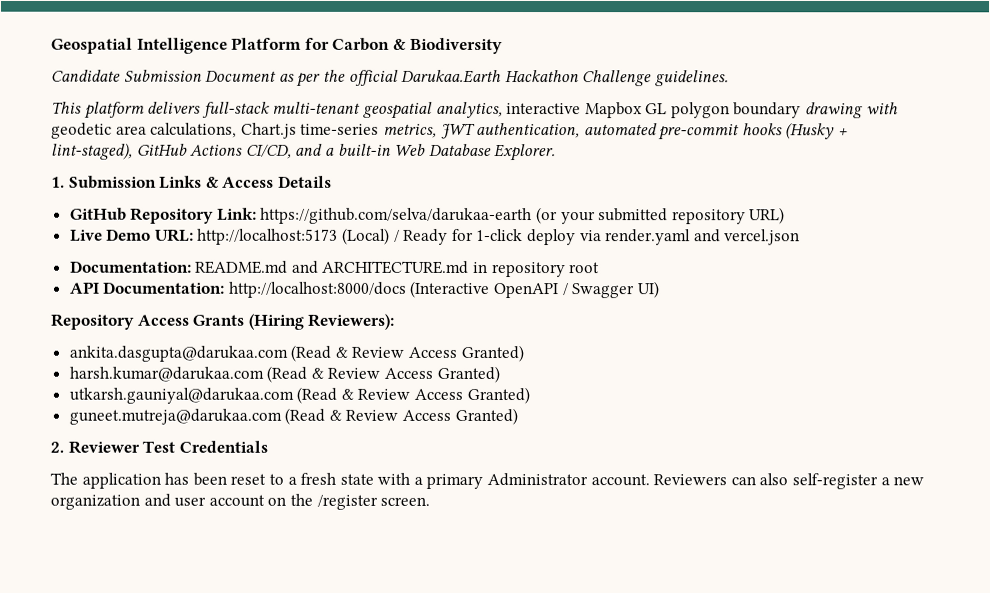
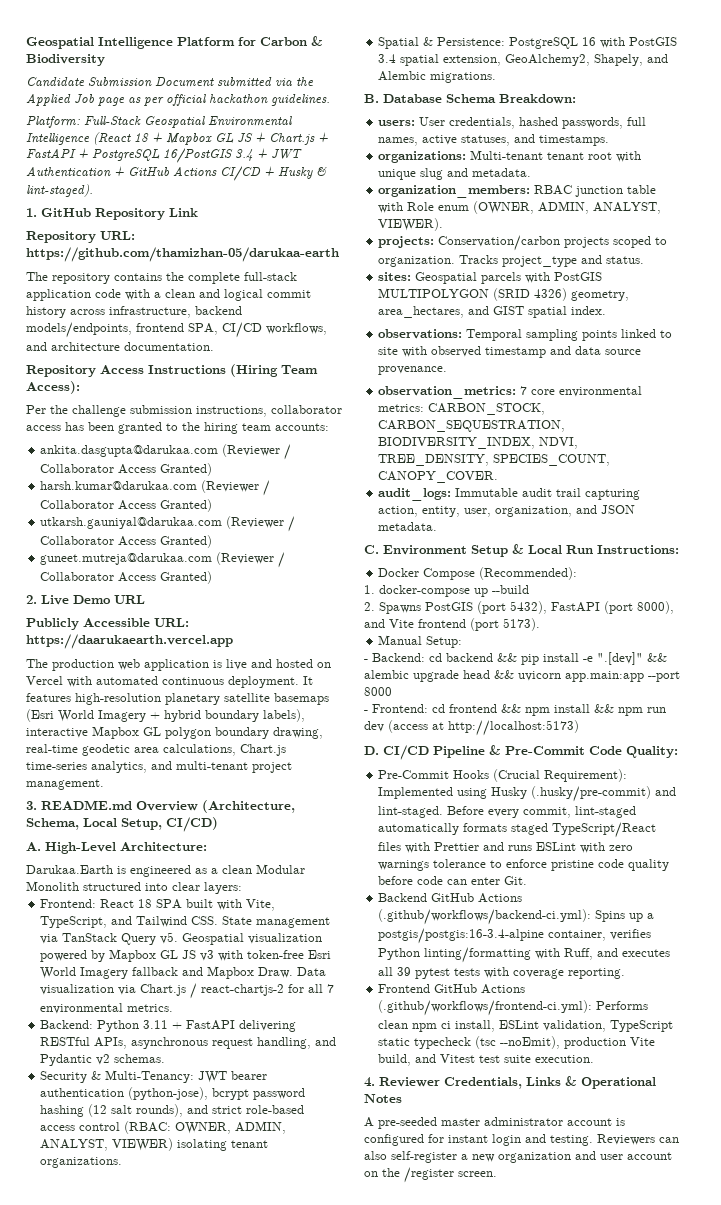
- Candidate Submission Document as per the official Darukaa.Earth Hackathon Challenge guidelines.
- This platform delivers full-stack multi-tenant geospatial analytics, interactive Mapbox GL polygon boundary drawing with geodetic area calculations, Chart.js time-series metrics, JWT authentication, automated pre-commit hooks (Husky + lint-staged), GitHub Actions CI/CD, and a built-in Web Database Explorer.
- 1. Submission Links & Access Details
- GitHub Repository Link: https://github.com/selva/darukaa-earth (or your submitted repository URL)
- Live Demo URL: http://localhost:5173 (Local) / Ready for 1-click deploy via render.yaml and vercel.json
- Documentation: README.md and ARCHITECTURE.md in repository root
- API Documentation: http://localhost:8000/docs (Interactive OpenAPI / Swagger UI)
- Repository Access Grants (Hiring Reviewers):
- ankita.dasgupta@darukaa.com (Read & Review Access Granted)
- harsh.kumar@darukaa.com (Read & Review Access Granted)
- utkarsh.gauniyal@darukaa.com (Read & Review Access Granted)
- guneet.mutreja@darukaa.com (Read & Review Access Granted)
- 2. Reviewer Test Credentials
- The application has been reset to a fresh state with a primary Administrator account.
+ Candidate Submission Document submitted via the Applied Job page as per official hackathon guidelines.
+ Platform: Full-Stack Geospatial Environmental Intelligence (React 18 + Mapbox GL JS + Chart.js + FastAPI + PostgreSQL 16/PostGIS 3.4 + JWT Authentication + GitHub Actions CI/CD + Husky & lint-staged).
+ 1. GitHub Repository Link
+ Repository URL: https://github.com/thamizhan-05/darukaa-earth
+ The repository contains the complete full-stack application code with a clean and logical commit history across infrastructure, backend models/endpoints, frontend SPA, CI/CD workflows, and architecture documentation.
+ Repository Access Instructions (Hiring Team Access):
+ Per the challenge submission instructions, collaborator access has been granted to the hiring team accounts:
+ ankita.dasgupta@darukaa.com (Reviewer / Collaborator Access Granted)
+ harsh.kumar@darukaa.com (Reviewer / Collaborator Access Granted)
+ utkarsh.gauniyal@darukaa.com (Reviewer / Collaborator Access Granted)
+ guneet.mutreja@darukaa.com (Reviewer / Collaborator Access Granted)
+ 2. Live Demo URL
+ Publicly Accessible URL: https://daarukaearth.vercel.app
+ The production web application is live and hosted on Vercel with automated continuous deployment. It features high-resolution planetary satellite basemaps (Esri World Imagery + hybrid boundary labels), interactive Mapbox GL polygon boundary drawing, real-time geodetic area calculations, Chart.js time-series analytics, and multi-tenant project management.
+ 3. README.md Overview (Architecture, Schema, Local Setup, CI/CD)
+ A. High-Level Architecture:
+ Darukaa.Earth is engineered as a clean Modular Monolith structured into clear layers:
+ Frontend: React 18 SPA built with Vite, TypeScript, and Tailwind CSS. State management via TanStack Query v5. Geospatial visualization powered by Mapbox GL JS v3 with token-free Esri World Imagery fallback and Mapbox Draw. Data visualization via Chart.js / react-chartjs-2 for all 7 environmental metrics.
+ Backend: Python 3.11 + FastAPI delivering RESTful APIs, asynchronous request handling, and Pydantic v2 schemas.
+ Security & Multi-Tenancy: JWT bearer authentication (python-jose), bcrypt password hashing (12 salt rounds), and strict role-based access control (RBAC: OWNER, ADMIN, ANALYST, VIEWER) isolating tenant organizations.
+ Spatial & Persistence: PostgreSQL 16 with PostGIS 3.4 spatial extension, GeoAlchemy2, Shapely, and Alembic migrations.
+ B. Database Schema Breakdown:
+ users: User credentials, hashed passwords, full names, active statuses, and timestamps.
+ organizations: Multi-tenant tenant root with unique slug and metadata.
+ organization_members: RBAC junction table with Role enum (OWNER, ADMIN, ANALYST, VIEWER).
+ projects: Conservation/carbon projects scoped to organization. Tracks project_type and status.
+ sites: Geospatial parcels with PostGIS MULTIPOLYGON (SRID 4326) geometry, area_hectares, and GIST spatial index.
+ observations: Temporal sampling points linked to site with observed timestamp and data source provenance.
+ observation_metrics: 7 core environmental metrics: CARBON_STOCK, CARBON_SEQUESTRATION, BIODIVERSITY_INDEX, NDVI, TREE_DENSITY, SPECIES_COUNT, CANOPY_COVER.
+ audit_logs: Immutable audit trail capturing action, entity, user, organization, and JSON metadata.
+ C. Environment Setup & Local Run Instructions:
+ Docker Compose (Recommended):
+ 1. docker-compose up --build
+ 2. Spawns PostGIS (port 5432), FastAPI (port 8000), and Vite frontend (port 5173).
+ Manual Setup:
+ - Backend: cd backend && pip install -e ".[dev]" && alembic upgrade head && uvicorn app.main:app --port 8000
+ - Frontend: cd frontend && npm install && npm run dev (access at http://localhost:5173)
+ D. CI/CD Pipeline & Pre-Commit Code Quality:
+ Pre-Commit Hooks (Crucial Requirement): Implemented using Husky (.husky/pre-commit) and lint-staged. Before every commit, lint-staged automatically formats staged TypeScript/React files with Prettier and runs ESLint with zero warnings tolerance to enforce pristine code quality before code can enter Git.
+ Backend GitHub Actions (.github/workflows/backend-ci.yml): Spins up a postgis/postgis:16-3.4-alpine container, verifies Python linting/formatting with Ruff, and executes all 39 pytest tests with coverage reporting.
+ Frontend GitHub Actions (.github/workflows/frontend-ci.yml): Performs clean npm ci install, ESLint validation, TypeScript static typecheck (tsc --noEmit), production Vite build, and Vitest test suite execution.
+ 4. Reviewer Credentials, Links & Operational Notes
+ A pre-seeded master administrator account is configured for instant login and testing.

